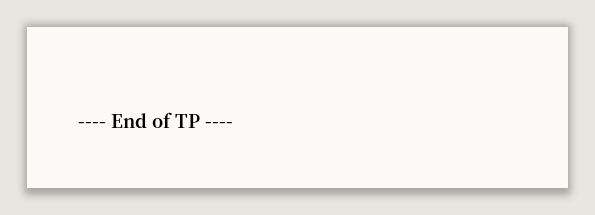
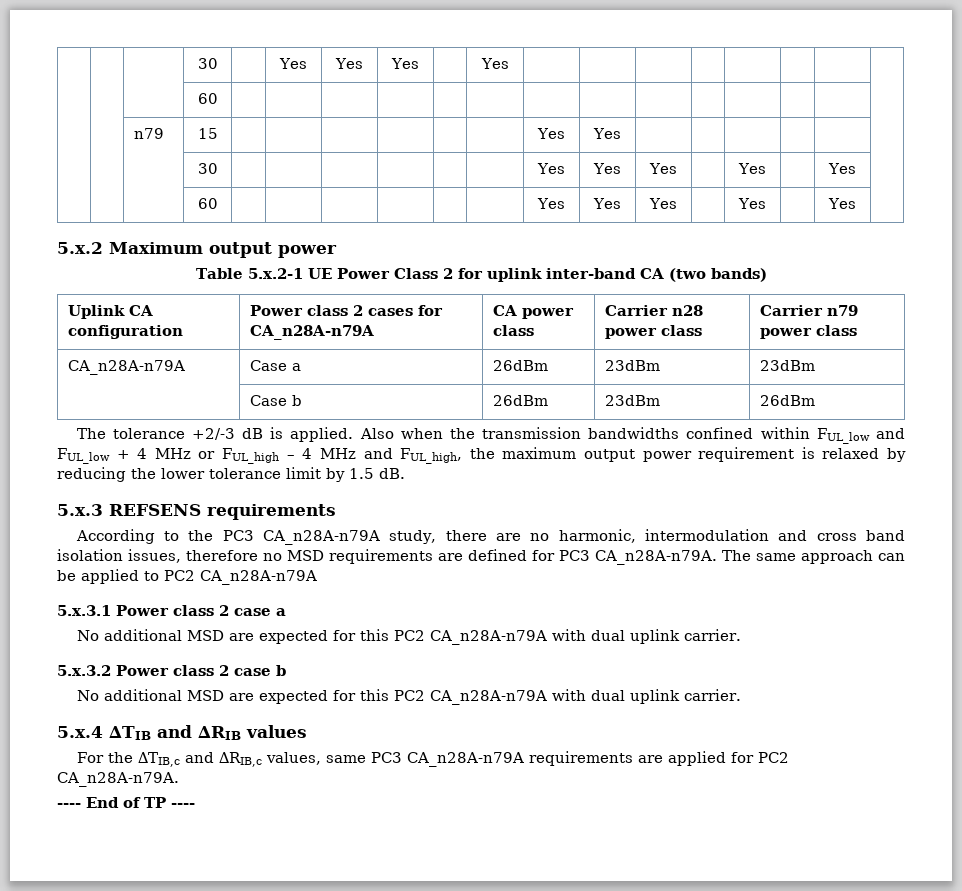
+ | | | 30 | | Yes | Yes | Yes | | Yes | | | | | | | |
+ | | | 60 | | | | | | | | | | | | | |
+ | | n79 | 15 | | | | | | | Yes | Yes | | | | | |
+ | | | 30 | | | | | | | Yes | Yes | Yes | | Yes | | Yes |
+ | | | 60 | | | | | | | Yes | Yes | Yes | | Yes | | Yes |
+ 5.x.2 Maximum output power
+ Table 5.x.2-1 UE Power Class 2 for uplink inter-band CA (two bands)
+ Uplink CA configuration | Power class 2 cases for CA_n28A-n79A | CA power class | Carrier n28 power class | Carrier n79 power class
+ CA_n28A-n79A | Case a | 26dBm | 23dBm | 23dBm
+ | Case b | 26dBm | 23dBm | 26dBm
+ The tolerance +2/-3 dB is applied. Also when the transmission bandwidths confined within FUL_low and FUL_low + 4 MHz or FUL_high – 4 MHz and FUL_high, the maximum output power requirement is relaxed by reducing the lower tolerance limit by 1.5 dB.
+ 5.x.3 REFSENS requirements
+ According to the PC3 CA_n28A-n79A study, there are no harmonic, intermodulation and cross band isolation issues, therefore no MSD requirements are defined for PC3 CA_n28A-n79A. The same approach can be applied to PC2 CA_n28A-n79A
+ 5.x.3.1 Power class 2 case a
+ No additional MSD are expected for this PC2 CA_n28A-n79A with dual uplink carrier.
+ 5.x.3.2 Power class 2 case b
+ No additional MSD are expected for this PC2 CA_n28A-n79A with dual uplink carrier.
+ 5.x.4 ∆TIB and ∆RIB values
+ For the ∆TIB,c and ∆RIB,c values, same PC3 CA_n28A-n79A requirements are applied for PC2 CA_n28A-n79A.

